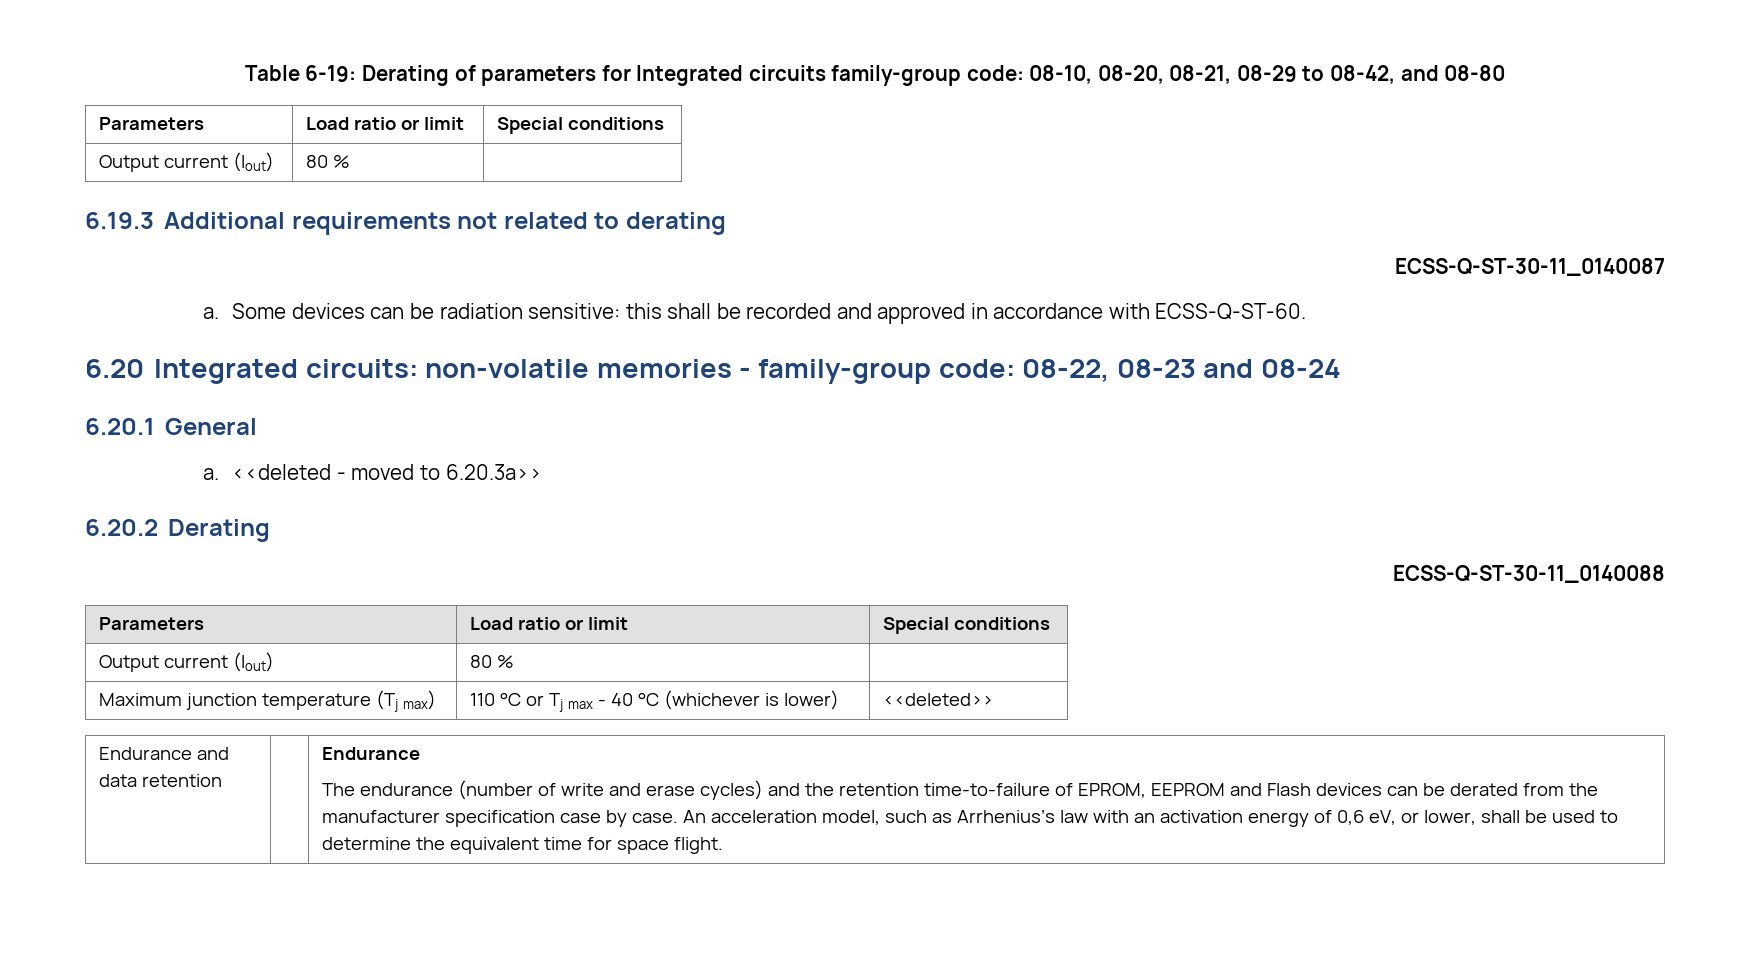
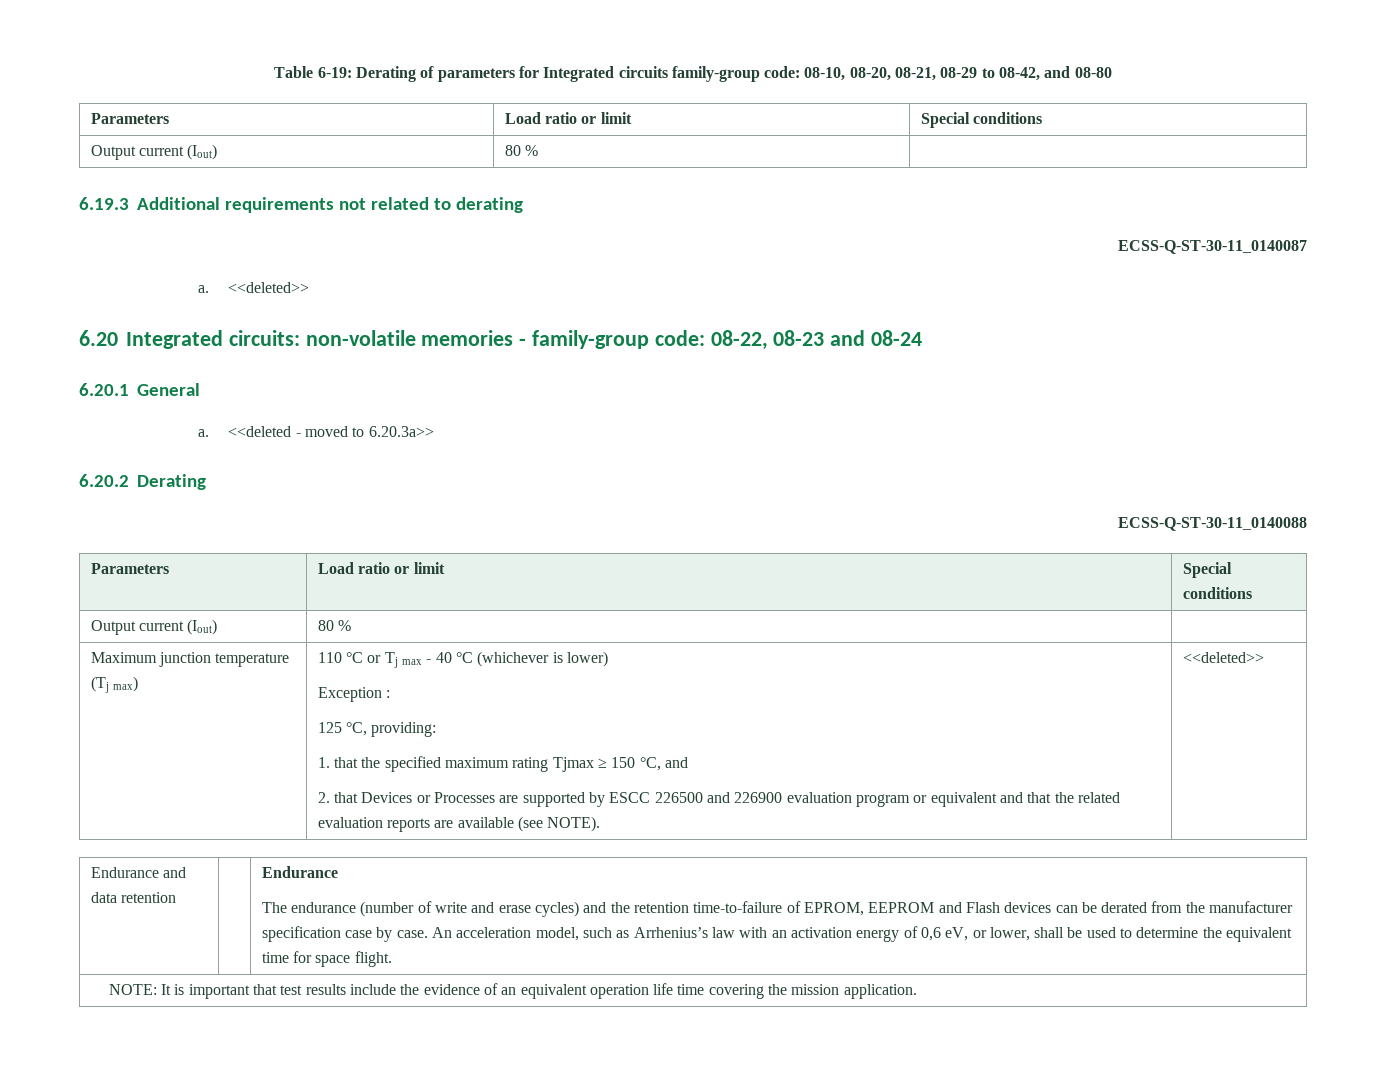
- a. Some devices can be radiation sensitive: this shall be recorded and approved in accordance with ECSS-Q-ST-60.
+ a. <<deleted>>
+ Exception :
+ 125 °C, providing:
+ 1. that the specified maximum rating Tjmax ≥ 150 °C, and
+ 2. that Devices or Processes are supported by ESCC 226500 and 226900 evaluation program or equivalent and that the related evaluation reports are available (see NOTE).
+ NOTE: It is important that test results include the evidence of an equivalent operation life time covering the mission application.

